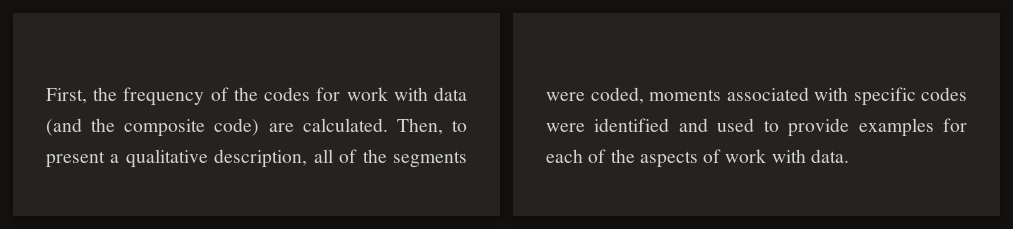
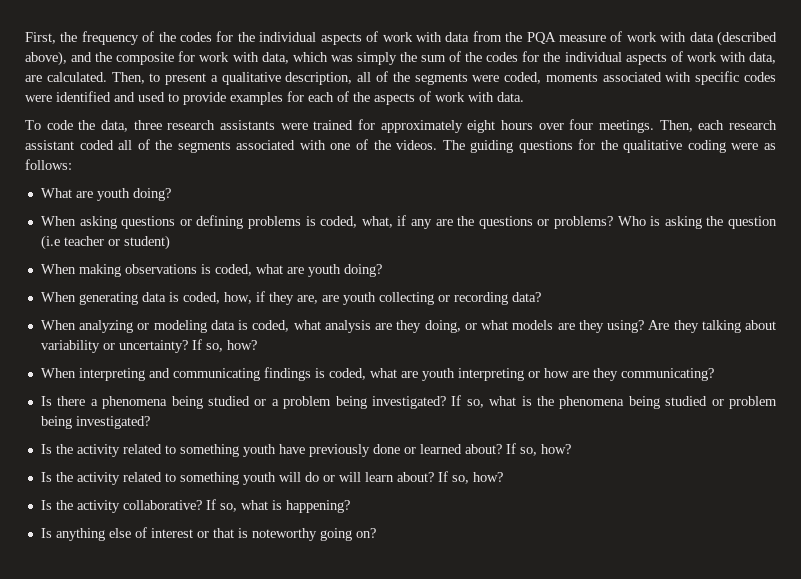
- First, the frequency of the codes for work with data (and the composite code) are calculated.
+ First, the frequency of the codes for the individual aspects of work with data from the PQA measure of work with data (described above), and the composite for work with data, which was simply the sum of the codes for the individual aspects of work with data, are calculated.
+ To code the data, three research assistants were trained for approximately eight hours over four meetings. Then, each research assistant coded all of the segments associated with one of the videos. The guiding questions for the qualitative coding were as follows:
+ What are youth doing?
+ When asking questions or defining problems is coded, what, if any are the questions or problems? Who is asking the question (i.e teacher or student)
+ When making observations is coded, what are youth doing?
+ When generating data is coded, how, if they are, are youth collecting or recording data?
+ When analyzing or modeling data is coded, what analysis are they doing, or what models are they using? Are they talking about variability or uncertainty? If so, how?
+ When interpreting and communicating findings is coded, what are youth interpreting or how are they communicating?
+ Is there a phenomena being studied or a problem being investigated? If so, what is the phenomena being studied or problem being investigated?
+ Is the activity related to something youth have previously done or learned about? If so, how?
+ Is the activity related to something youth will do or will learn about? If so, how?
+ Is the activity collaborative? If so, what is happening?
+ Is anything else of interest or that is noteworthy going on?

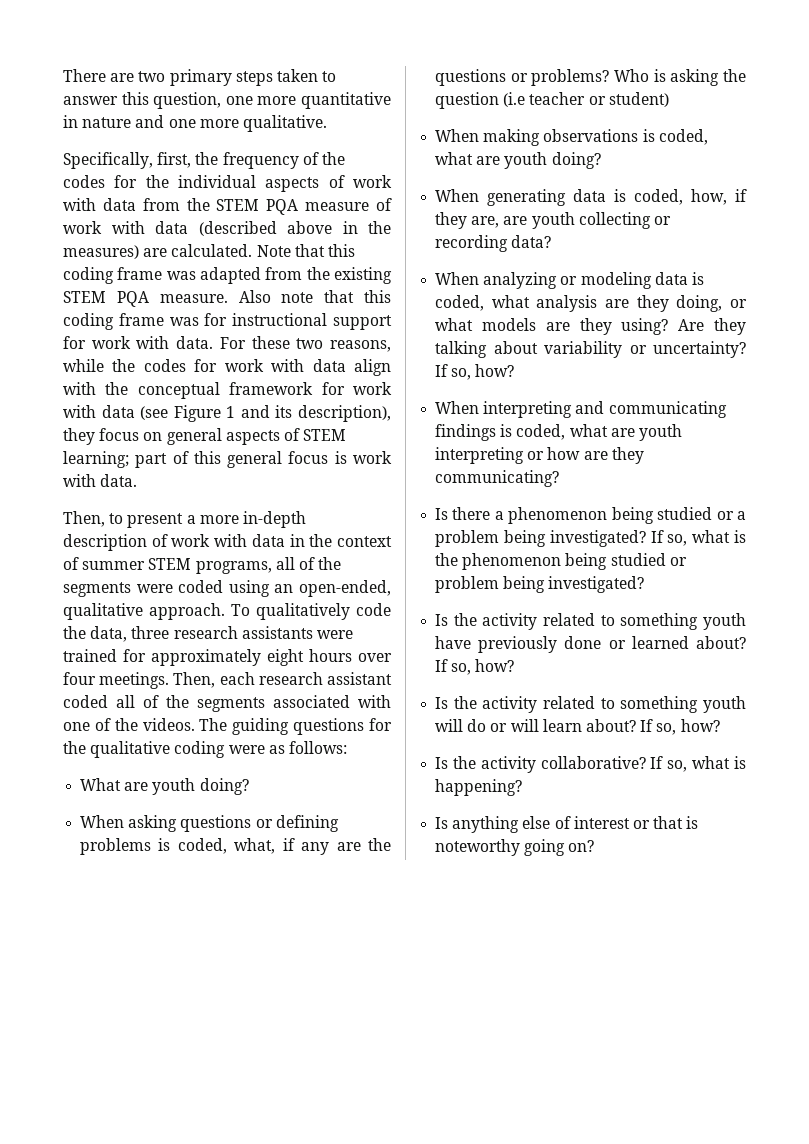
- First, the frequency of the codes for the individual aspects of work with data from the PQA measure of work with data (described above), and the composite for work with data, which was simply the sum of the codes for the individual aspects of work with data, are calculated. Then, to present a qualitative description, all of the segments were coded, moments associated with specific codes were identified and used to provide examples for each of the aspects of work with data.
- To code the data, three research assistants were trained for approximately eight hours over four meetings.
+ There are two primary steps taken to answer this question, one more quantitative in nature and one more qualitative.
+ Specifically, first, the frequency of the codes for the individual aspects of work with data from the STEM PQA measure of work with data (described above in the measures) are calculated. Note that this coding frame was adapted from the existing STEM PQA measure. Also note that this coding frame was for instructional support for work with data. For these two reasons, while the codes for work with data align with the conceptual framework for work with data (see Figure 1 and its description), they focus on general aspects of STEM learning; part of this general focus is work with data.
+ Then, to present a more in-depth description of work with data in the context of summer STEM programs, all of the segments were coded using an open-ended, qualitative approach. To qualitatively code the data, three research assistants were trained for approximately eight hours over four meetings.
- Is there a phenomena being studied or a problem being investigated?
+ Is there a phenomenon being studied or a problem being investigated?
- If so, what is the phenomena being studied or problem being investigated?
+ If so, what is the phenomenon being studied or problem being investigated?

